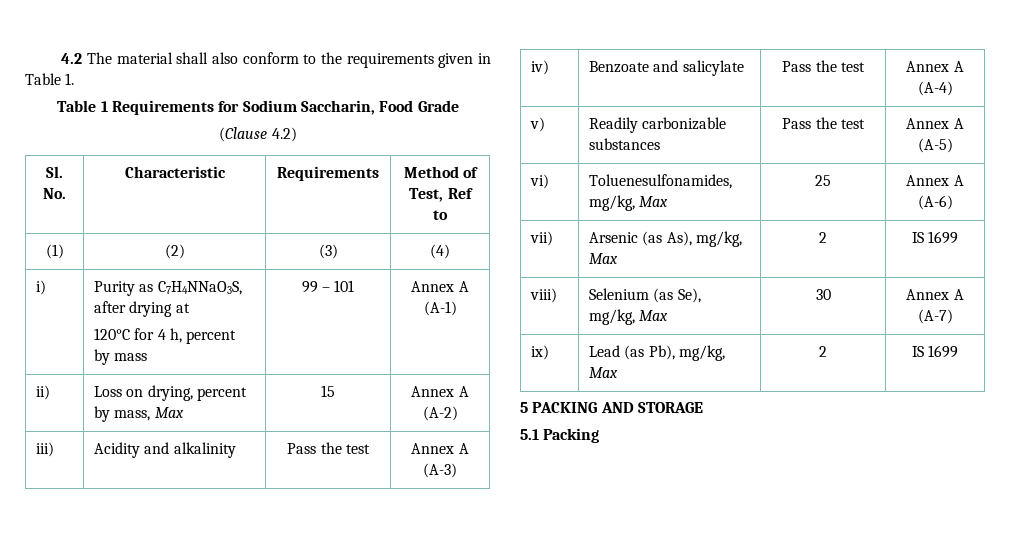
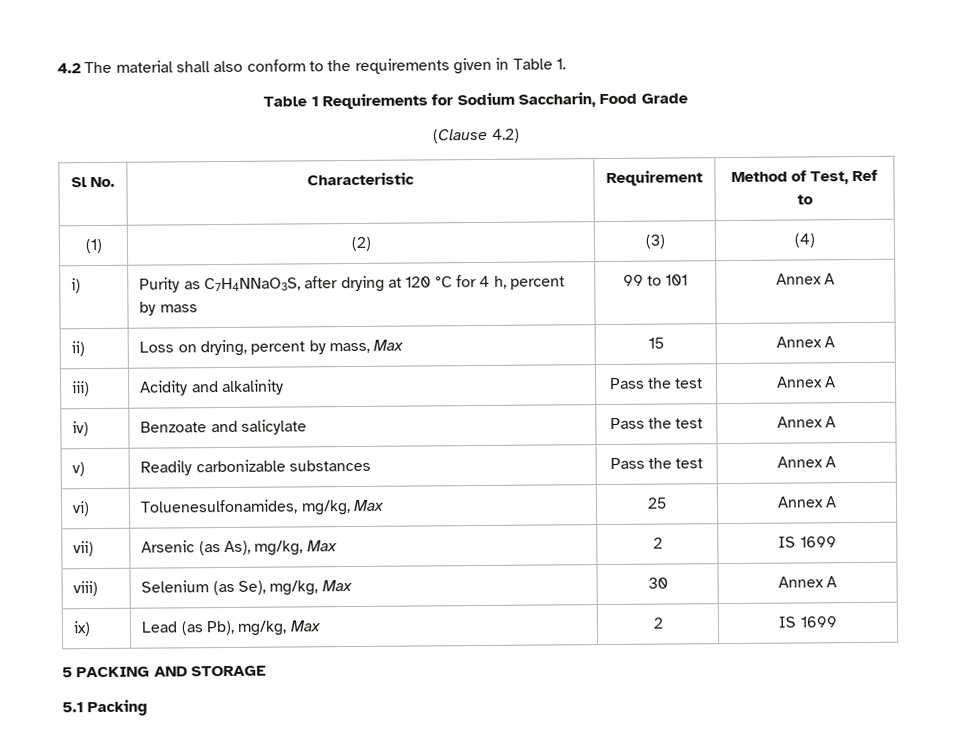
- Sl. No. | Characteristic | Requirements | Method of Test, Ref to
+ Sl No. | Characteristic | Requirement | Method of Test, Ref to
- i) | Purity as C7H4NNaO3S, after drying at
- 120°C for 4 h, percent by mass | 99 – 101 | Annex A (A-1)
+ i) | Purity as C7H4NNaO3S, after drying at 120 °C for 4 h, percent by mass | 99 to 101 | Annex A
- ii) | Loss on drying, percent by mass, Max | 15 | Annex A (A-2)
+ ii) | Loss on drying, percent by mass, Max | 15 | Annex A
- iii) | Acidity and alkalinity | Pass the test | Annex A (A-3)
+ iii) | Acidity and alkalinity | Pass the test | Annex A
- iv) | Benzoate and salicylate | Pass the test | Annex A (A-4)
+ iv) | Benzoate and salicylate | Pass the test | Annex A
- v) | Readily carbonizable substances | Pass the test | Annex A (A-5)
+ v) | Readily carbonizable substances | Pass the test | Annex A
- vi) | Toluenesulfonamides, mg/kg, Max | 25 | Annex A (A-6)
+ vi) | Toluenesulfonamides, mg/kg, Max | 25 | Annex A
- viii) | Selenium (as Se), mg/kg, Max | 30 | Annex A (A-7)
+ viii) | Selenium (as Se), mg/kg, Max | 30 | Annex A

